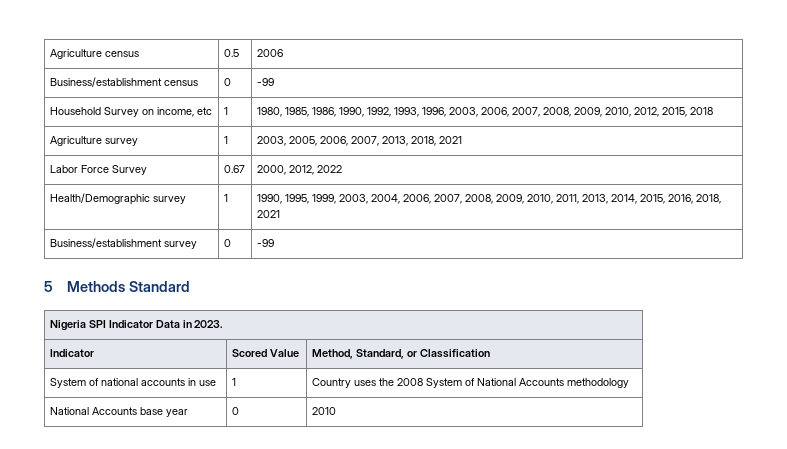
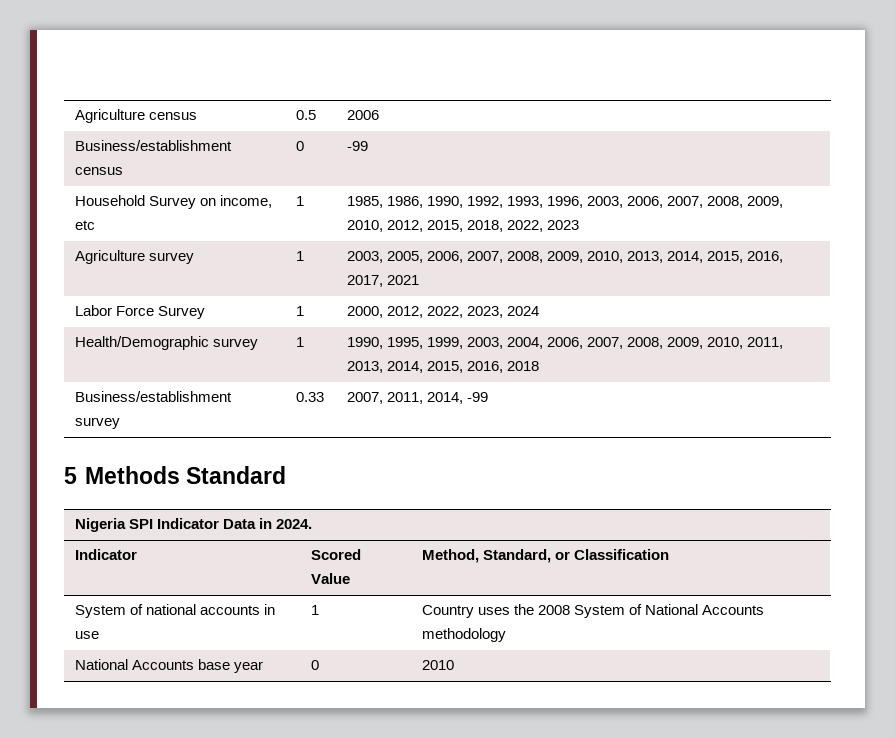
- Household Survey on income, etc | 1 | 1980, 1985, 1986, 1990, 1992, 1993, 1996, 2003, 2006, 2007, 2008, 2009, 2010, 2012, 2015, 2018
+ Household Survey on income, etc | 1 | 1985, 1986, 1990, 1992, 1993, 1996, 2003, 2006, 2007, 2008, 2009, 2010, 2012, 2015, 2018, 2022, 2023
- Agriculture survey | 1 | 2003, 2005, 2006, 2007, 2013, 2018, 2021
+ Agriculture survey | 1 | 2003, 2005, 2006, 2007, 2008, 2009, 2010, 2013, 2014, 2015, 2016, 2017, 2021
- Labor Force Survey | 0.67 | 2000, 2012, 2022
+ Labor Force Survey | 1 | 2000, 2012, 2022, 2023, 2024
- Health/Demographic survey | 1 | 1990, 1995, 1999, 2003, 2004, 2006, 2007, 2008, 2009, 2010, 2011, 2013, 2014, 2015, 2016, 2018, 2021
+ Health/Demographic survey | 1 | 1990, 1995, 1999, 2003, 2004, 2006, 2007, 2008, 2009, 2010, 2011, 2013, 2014, 2015, 2016, 2018
- Business/establishment survey | 0 | -99
+ Business/establishment survey | 0.33 | 2007, 2011, 2014, -99
- Nigeria SPI Indicator Data in 2023.
+ Nigeria SPI Indicator Data in 2024.

